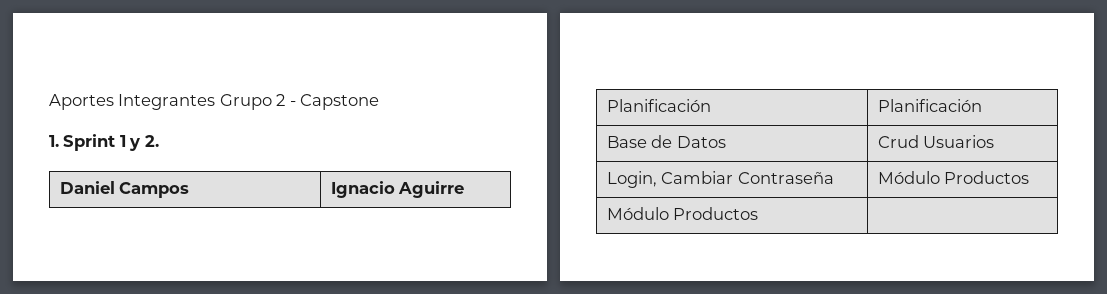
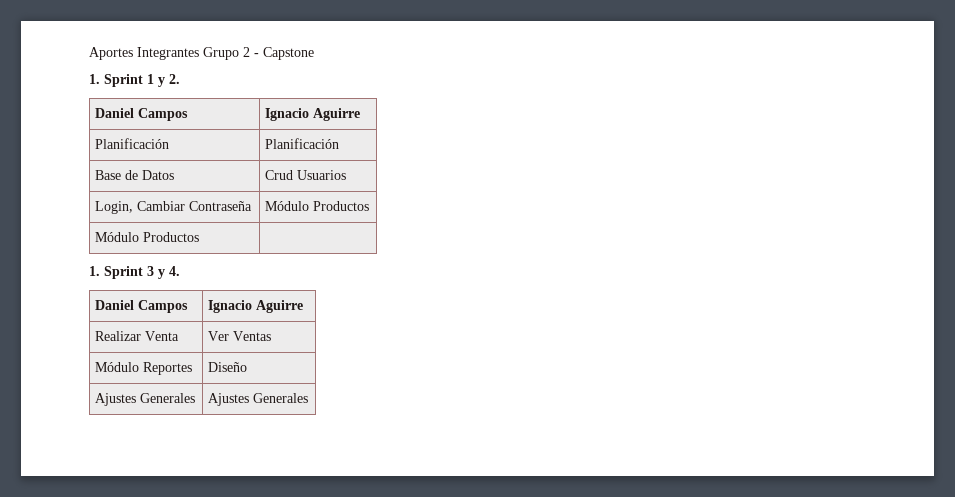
+ 1. Sprint 3 y 4.
+ Daniel Campos | Ignacio Aguirre
+ Realizar Venta | Ver Ventas
+ Módulo Reportes | Diseño
+ Ajustes Generales | Ajustes Generales

